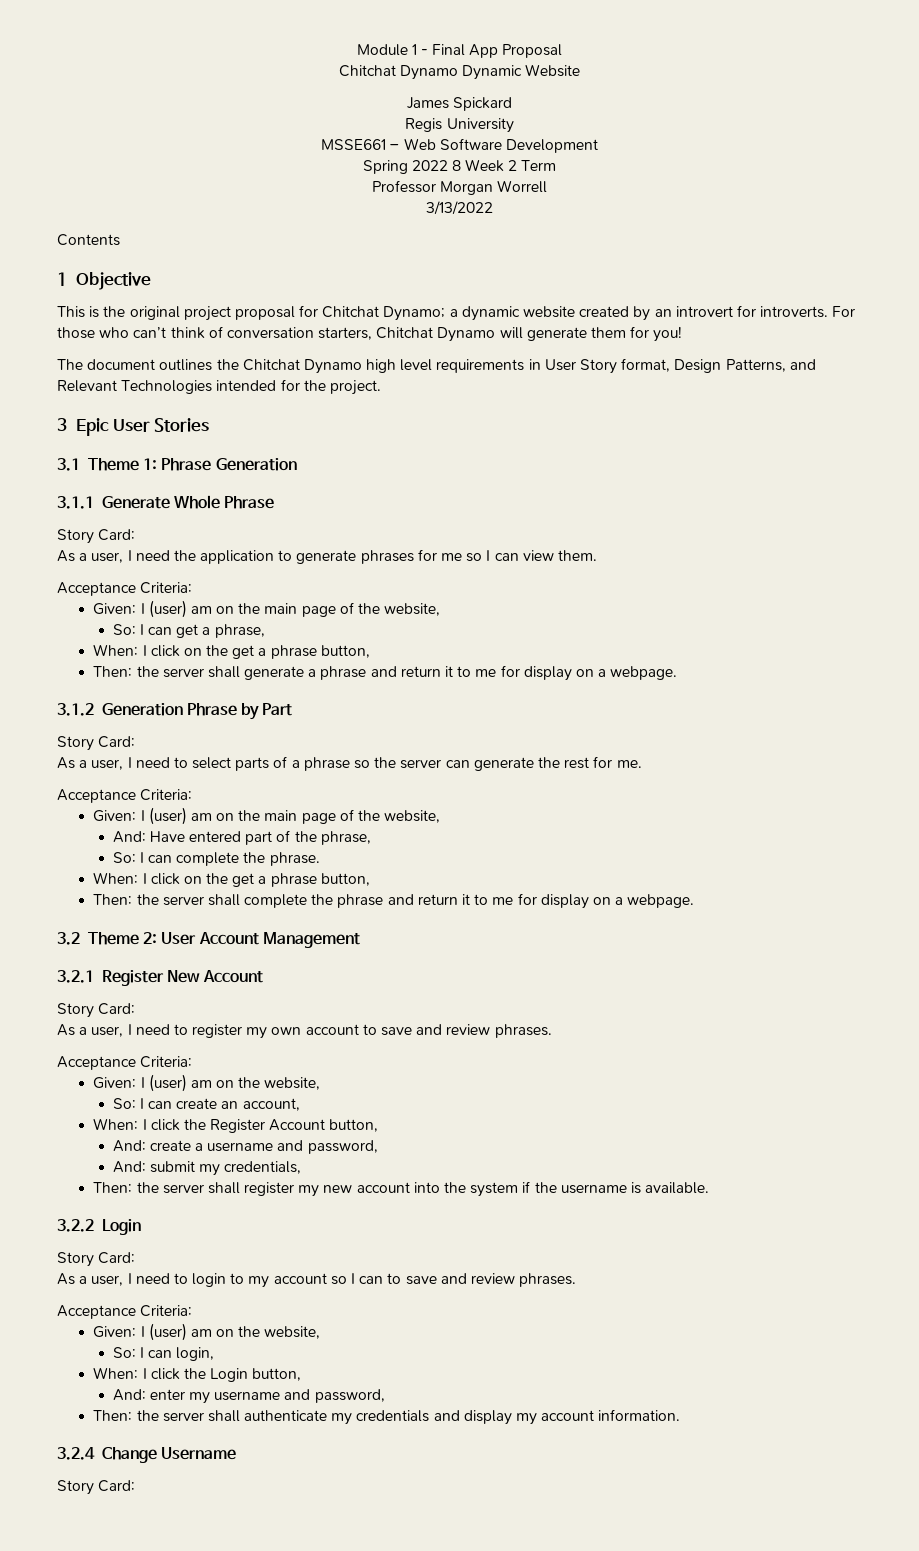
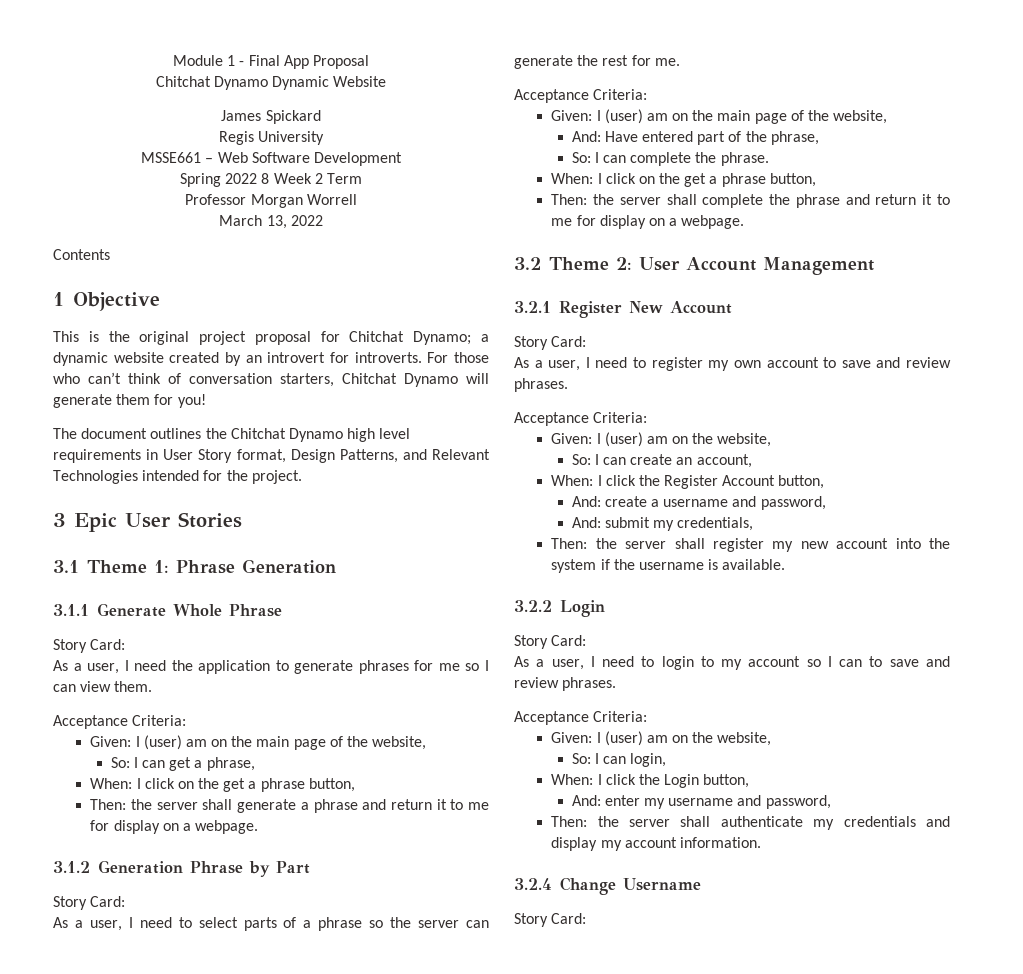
- 3/13/2022
+ March 13, 2022

